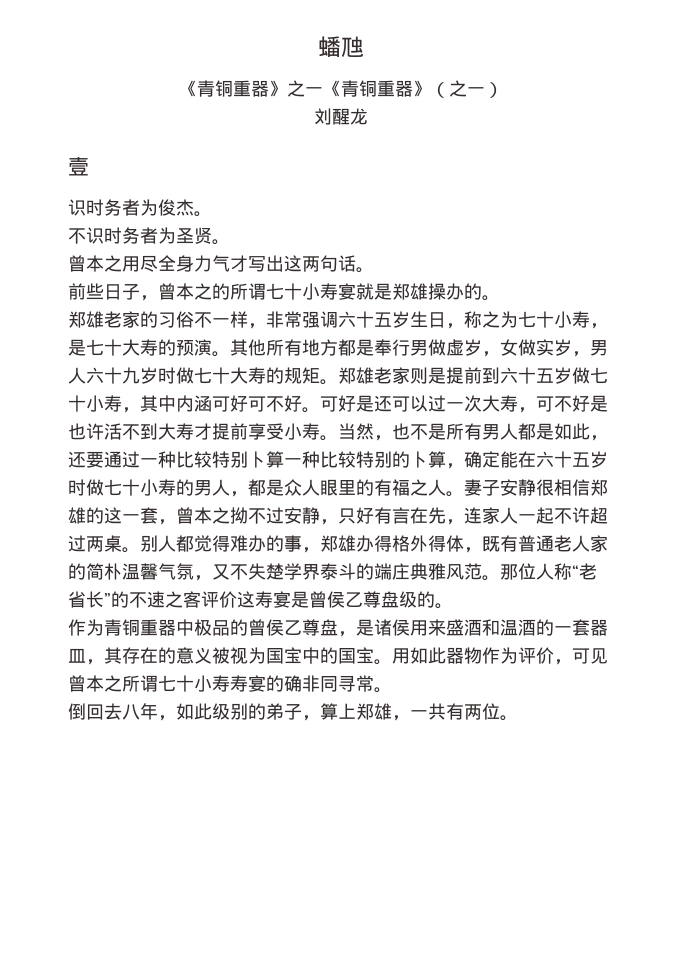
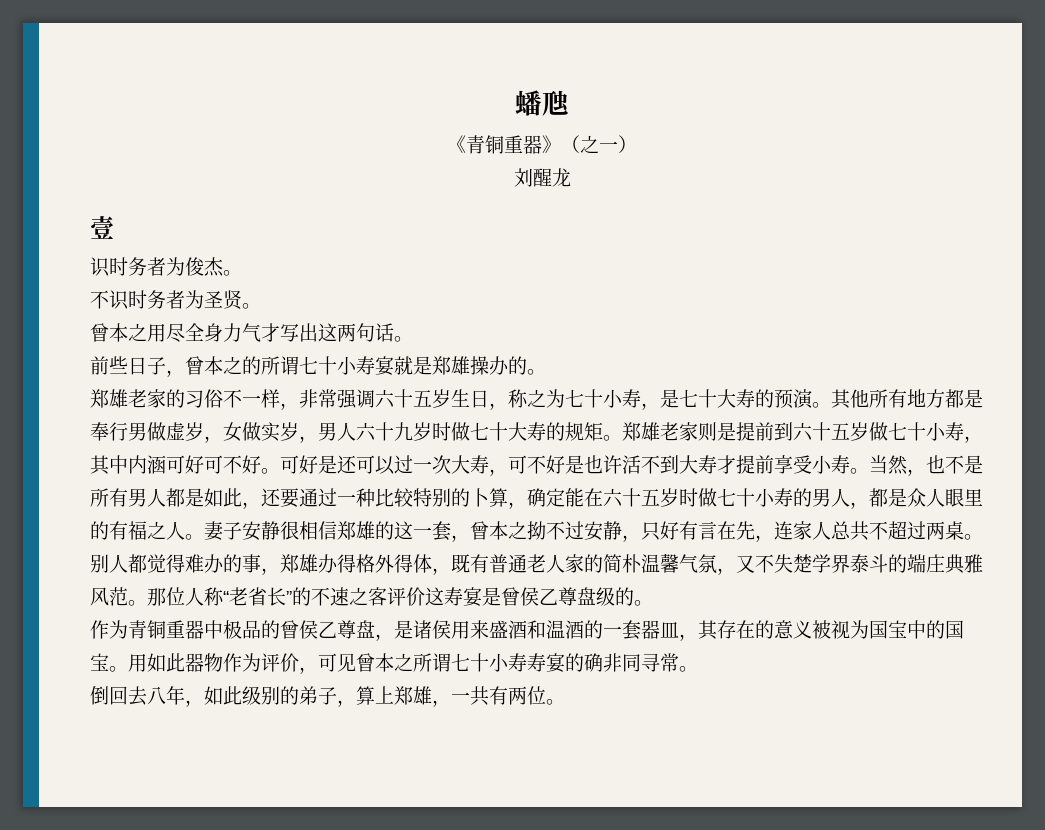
- 《青铜重器》之一《青铜重器》（之一）
+ 《青铜重器》（之一）
- 当然，也不是所有男人都是如此，还要通过一种比较特别卜算一种比较特别的卜算，确定能在六十五岁时做七十小寿的男人，都是众人眼里的有福之人。
+ 当然，也不是所有男人都是如此，还要通过一种比较特别的卜算，确定能在六十五岁时做七十小寿的男人，都是众人眼里的有福之人。
- 妻子安静很相信郑雄的这一套，曾本之拗不过安静，只好有言在先，连家人一起不许超过两桌。
+ 妻子安静很相信郑雄的这一套，曾本之拗不过安静，只好有言在先，连家人总共不超过两桌。

